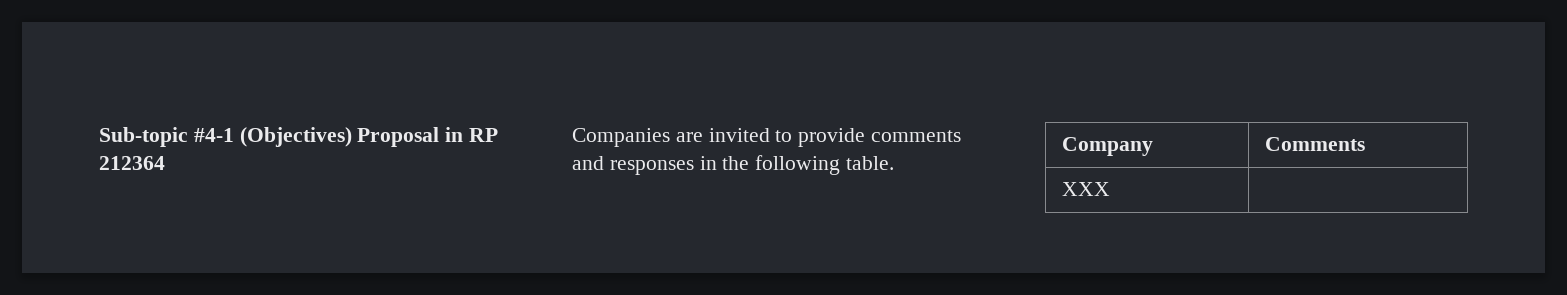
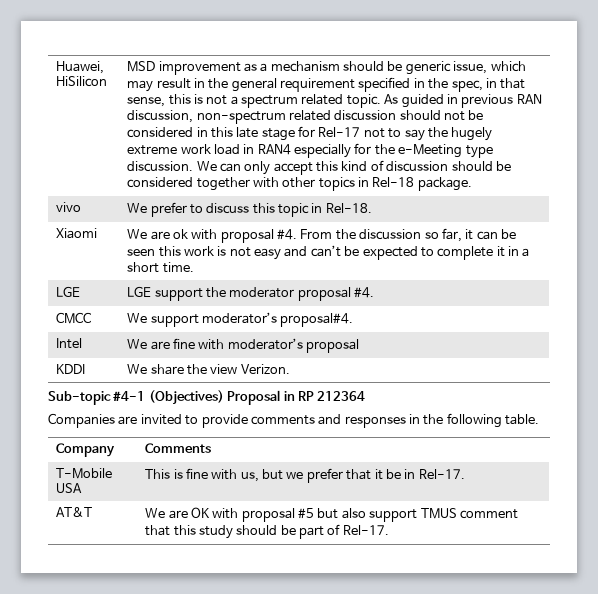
+ Huawei, HiSilicon | MSD improvement as a mechanism should be generic issue, which may result in the general requirement specified in the spec, in that sense, this is not a spectrum related topic. As guided in previous RAN discussion, non-spectrum related discussion should not be considered in this late stage for Rel-17 not to say the hugely extreme work load in RAN4 especially for the e-Meeting type discussion. We can only accept this kind of discussion should be considered together with other topics in Rel-18 package.
+ vivo | We prefer to discuss this topic in Rel-18.
+ Xiaomi | We are ok with proposal #4. From the discussion so far, it can be seen this work is not easy and can’t be expected to complete it in a short time.
+ LGE | LGE support the moderator proposal #4.
+ CMCC | We support moderator’s proposal#4.
+ Intel | We are fine with moderator’s proposal
+ KDDI | We share the view Verizon.
- XXX |
+ T-Mobile USA | This is fine with us, but we prefer that it be in Rel-17.
+ AT&T | We are OK with proposal #5 but also support TMUS comment that this study should be part of Rel-17.

